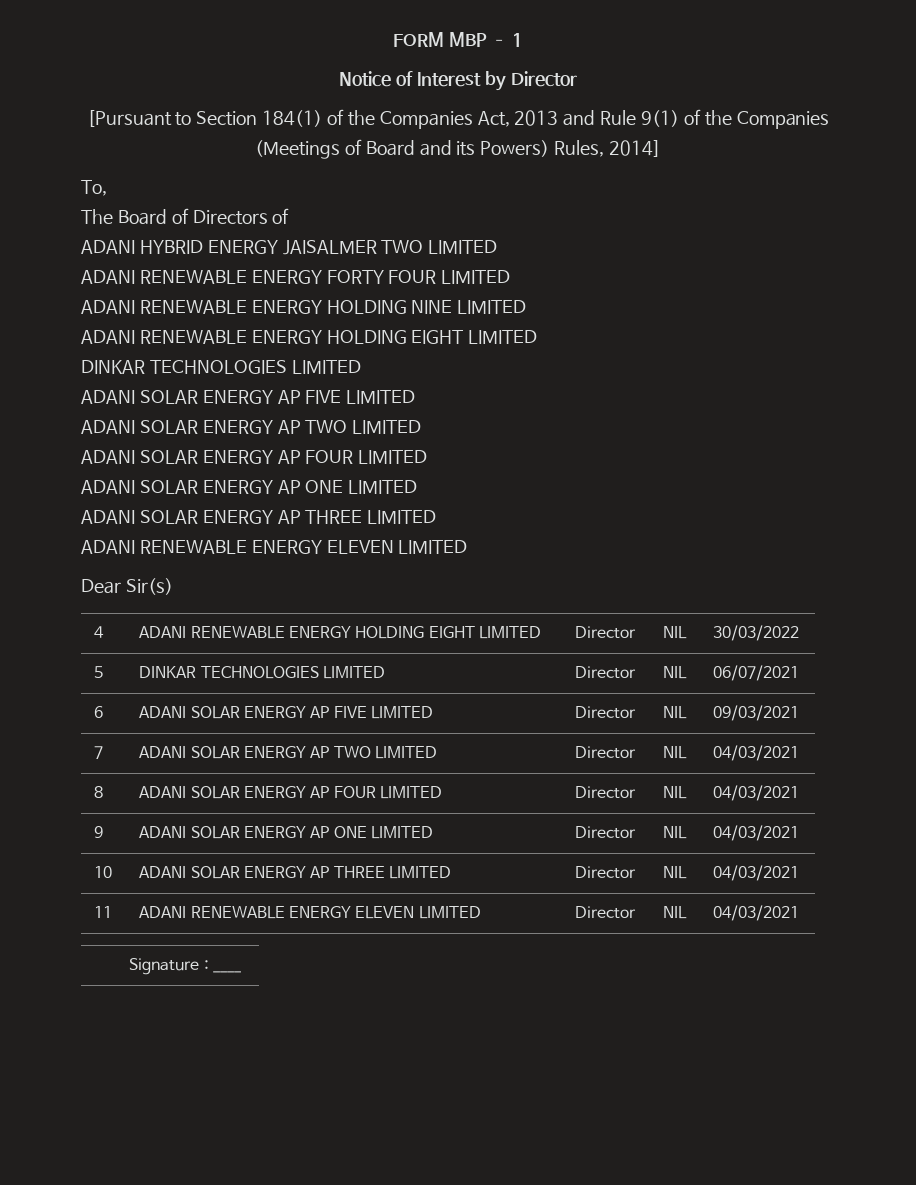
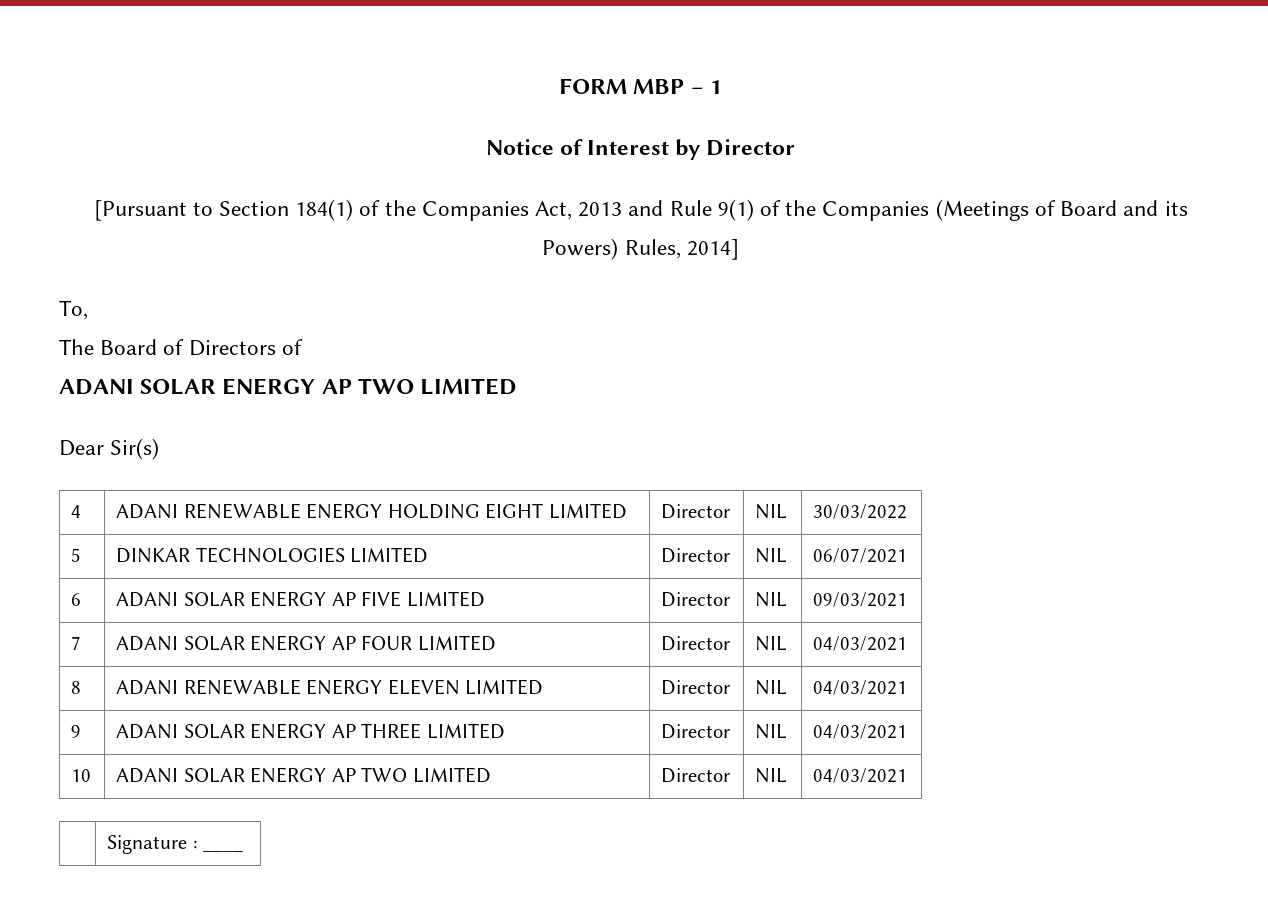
  The Board of Directors of
- ADANI HYBRID ENERGY JAISALMER TWO LIMITED
- ADANI RENEWABLE ENERGY FORTY FOUR LIMITED
- ADANI RENEWABLE ENERGY HOLDING NINE LIMITED
- ADANI RENEWABLE ENERGY HOLDING EIGHT LIMITED
- DINKAR TECHNOLOGIES LIMITED
- ADANI SOLAR ENERGY AP FIVE LIMITED
  ADANI SOLAR ENERGY AP TWO LIMITED
- ADANI SOLAR ENERGY AP FOUR LIMITED
- ADANI SOLAR ENERGY AP ONE LIMITED
- ADANI SOLAR ENERGY AP THREE LIMITED
- ADANI RENEWABLE ENERGY ELEVEN LIMITED
- 7 | ADANI SOLAR ENERGY AP TWO LIMITED | Director | NIL | 04/03/2021
+ 7 | ADANI SOLAR ENERGY AP FOUR LIMITED | Director | NIL | 04/03/2021
- 8 | ADANI SOLAR ENERGY AP FOUR LIMITED | Director | NIL | 04/03/2021
+ 8 | ADANI RENEWABLE ENERGY ELEVEN LIMITED | Director | NIL | 04/03/2021
- 9 | ADANI SOLAR ENERGY AP ONE LIMITED | Director | NIL | 04/03/2021
+ 9 | ADANI SOLAR ENERGY AP THREE LIMITED | Director | NIL | 04/03/2021
- 10 | ADANI SOLAR ENERGY AP THREE LIMITED | Director | NIL | 04/03/2021
- 11 | ADANI RENEWABLE ENERGY ELEVEN LIMITED | Director | NIL | 04/03/2021
+ 10 | ADANI SOLAR ENERGY AP TWO LIMITED | Director | NIL | 04/03/2021

